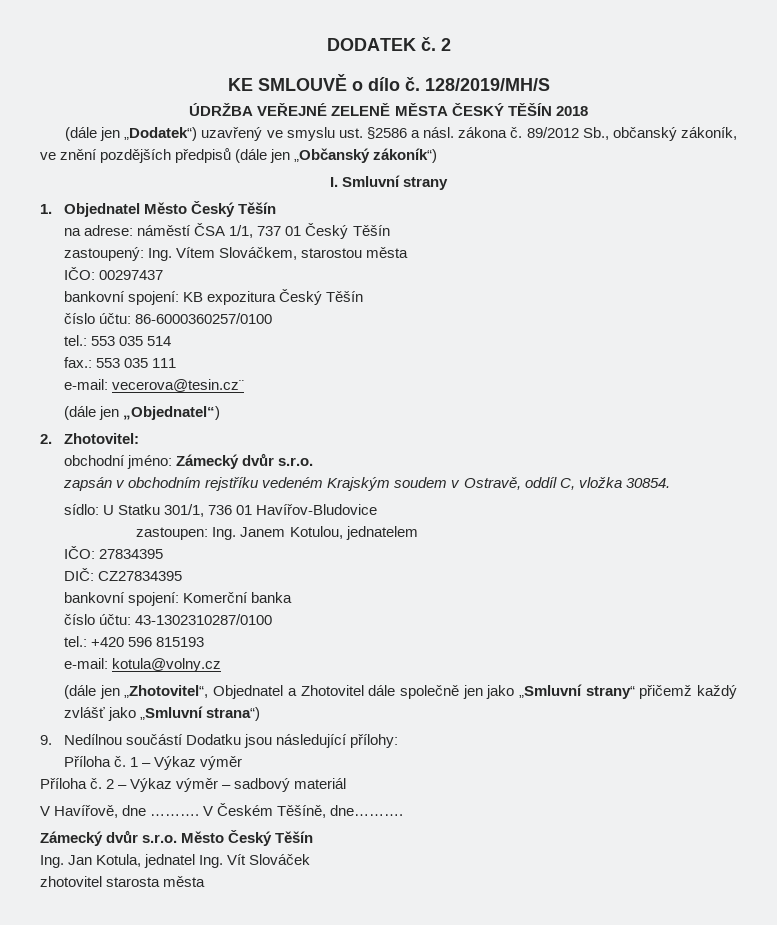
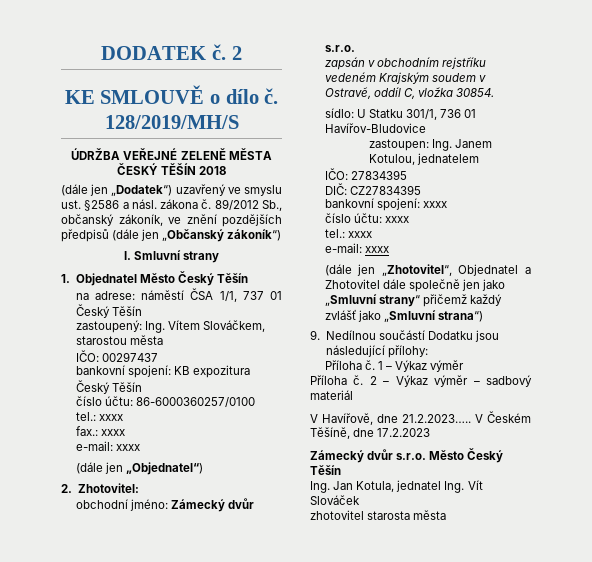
  číslo účtu: 86-6000360257/0100
- tel.: 553 035 514
- fax.: 553 035 111
- e-mail: vecerova@tesin.cz¨
+ tel.: xxxx
+ fax.: xxxx
+ e-mail: xxxx
- bankovní spojení: Komerční banka
- číslo účtu: 43-1302310287/0100
- tel.: +420 596 815193
- e-mail: kotula@volny.cz
+ bankovní spojení: xxxx
+ číslo účtu: xxxx
+ tel.: xxxx
+ e-mail: xxxx
- V Havířově, dne ……….
+ V Havířově, dne 21.2.2023…..
- V Českém Těšíně, dne……….
+ V Českém Těšíně, dne 17.2.2023

